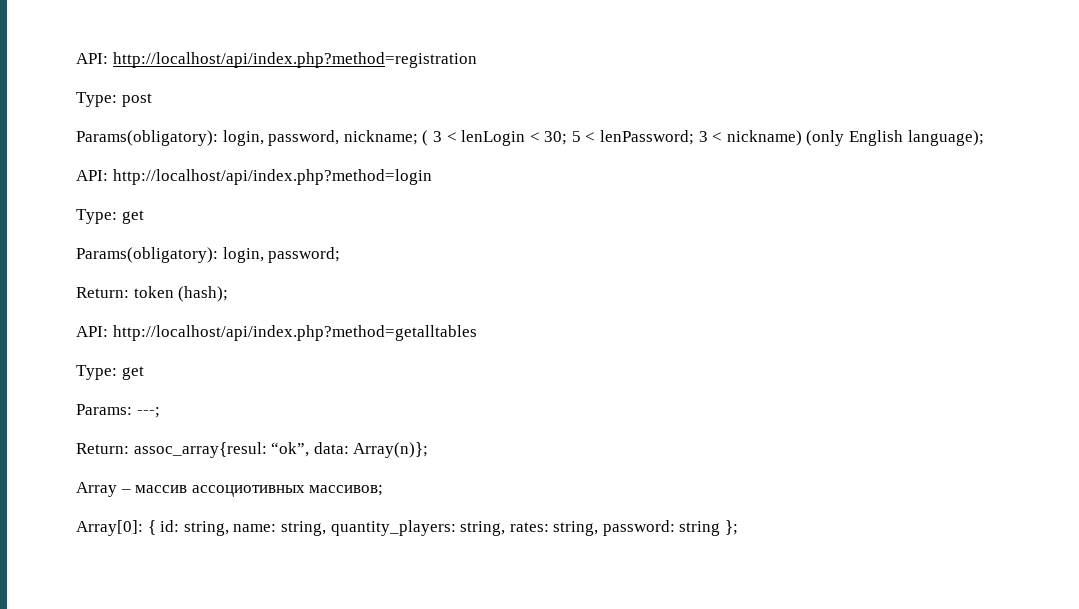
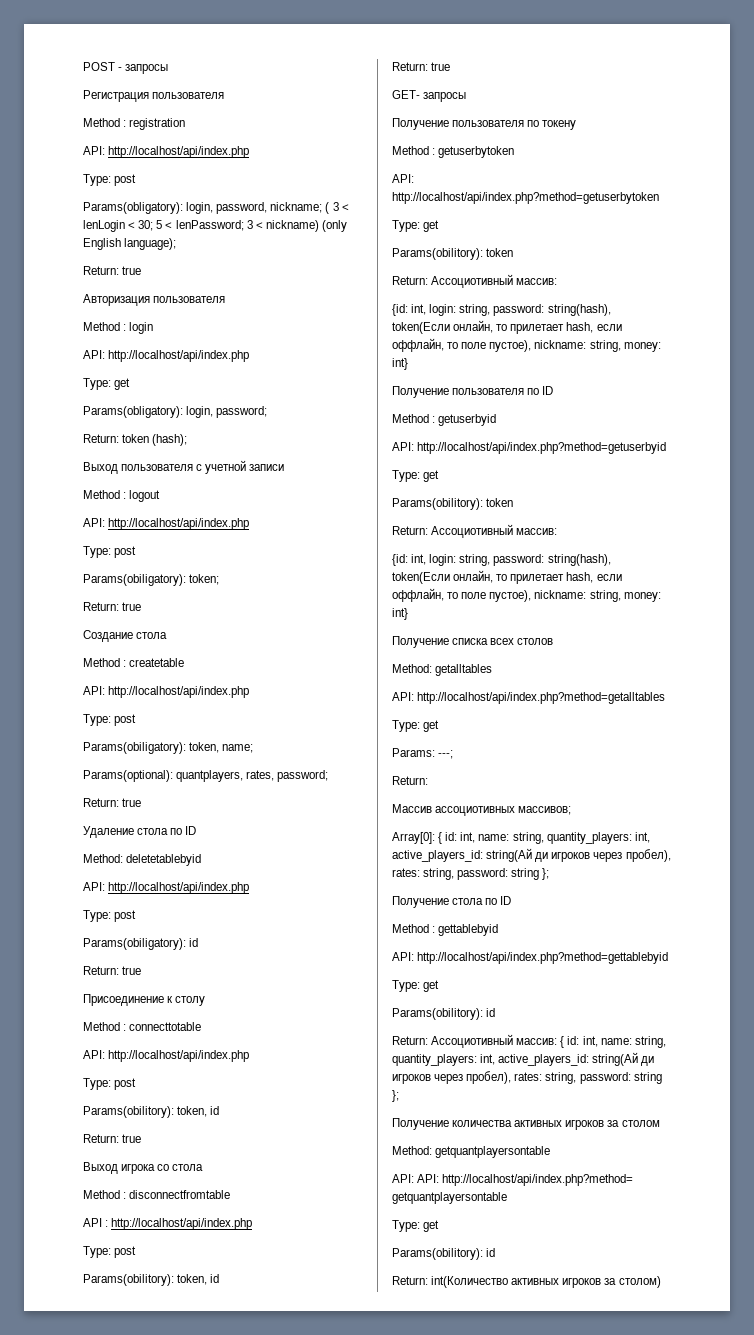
- API: http://localhost/api/index.php?method=registration
+ POST - запросы
+ Регистрация пользователя
+ Method : registration
+ API: http://localhost/api/index.php
  Params(obligatory): login, password, nickname; ( 3 < lenLogin < 30; 5 < lenPassword; 3 < nickname) (only English language);
- API: http://localhost/api/index.php?method=login
+ Return: true
+ Авторизация пользователя
+ Method : login
+ API: http://localhost/api/index.php
+ Выход пользователя с учетной записи
+ Method : logout
+ API: http://localhost/api/index.php
+ Type: post
+ Params(obiligatory): token;
+ Return: true
+ Создание стола
+ Method : createtable
+ API: http://localhost/api/index.php
+ Type: post
+ Params(obiligatory): token, name;
+ Params(optional): quantplayers, rates, password;
+ Return: true
+ Удаление стола по ID
+ Method: deletetablebyid
+ API: http://localhost/api/index.php
+ Type: post
+ Params(obiligatory): id
+ Return: true
+ Присоединение к столу
+ Method : connecttotable
+ API: http://localhost/api/index.php
+ Type: post
+ Params(obilitory): token, id
+ Return: true
+ Выход игрока со стола
+ Method : disconnectfromtable
+ API : http://localhost/api/index.php
+ Type: post
+ Params(obilitory): token, id
+ Return: true
+ GET- запросы
+ Получение пользователя по токену
+ Method : getuserbytoken
+ API: http://localhost/api/index.php?method=getuserbytoken
+ Type: get
+ Params(obilitory): token
+ Return: Ассоциотивный массив:
+ {id: int, login: string, password: string(hash), token(Если онлайн, то прилетает hash, если оффлайн, то поле пустое), nickname: string, money: int}
+ Получение пользователя по ID
+ Method : getuserbyid
+ API: http://localhost/api/index.php?method=getuserbyid
+ Type: get
+ Params(obilitory): token
+ Return: Ассоциотивный массив:
+ {id: int, login: string, password: string(hash), token(Если онлайн, то прилетает hash, если оффлайн, то поле пустое), nickname: string, money: int}
+ Получение списка всех столов
+ Method: getalltables
  Params: ---;
- Return: assoc_array{resul: “ok”, data: Array(n)};
- Array – массив ассоциотивных массивов;
+ Return:
+ Массив ассоциотивных массивов;
- Array[0]: { id: string, name: string, quantity_players: string, rates: string, password: string };
+ Array[0]: { id: int, name: string, quantity_players: int, active_players_id: string(Ай ди игроков через пробел), rates: string, password: string };
+ Получение стола по ID
+ Method : gettablebyid
+ API: http://localhost/api/index.php?method=gettablebyid
+ Type: get
+ Params(obilitory): id
+ Return: Ассоциотивный массив: { id: int, name: string, quantity_players: int, active_players_id: string(Ай ди игроков через пробел), rates: string, password: string };
+ Получение количества активных игроков за столом
+ Method: getquantplayersontable
+ API: API: http://localhost/api/index.php?method= getquantplayersontable
+ Type: get
+ Params(obilitory): id
+ Return: int(Количество активных игроков за столом)

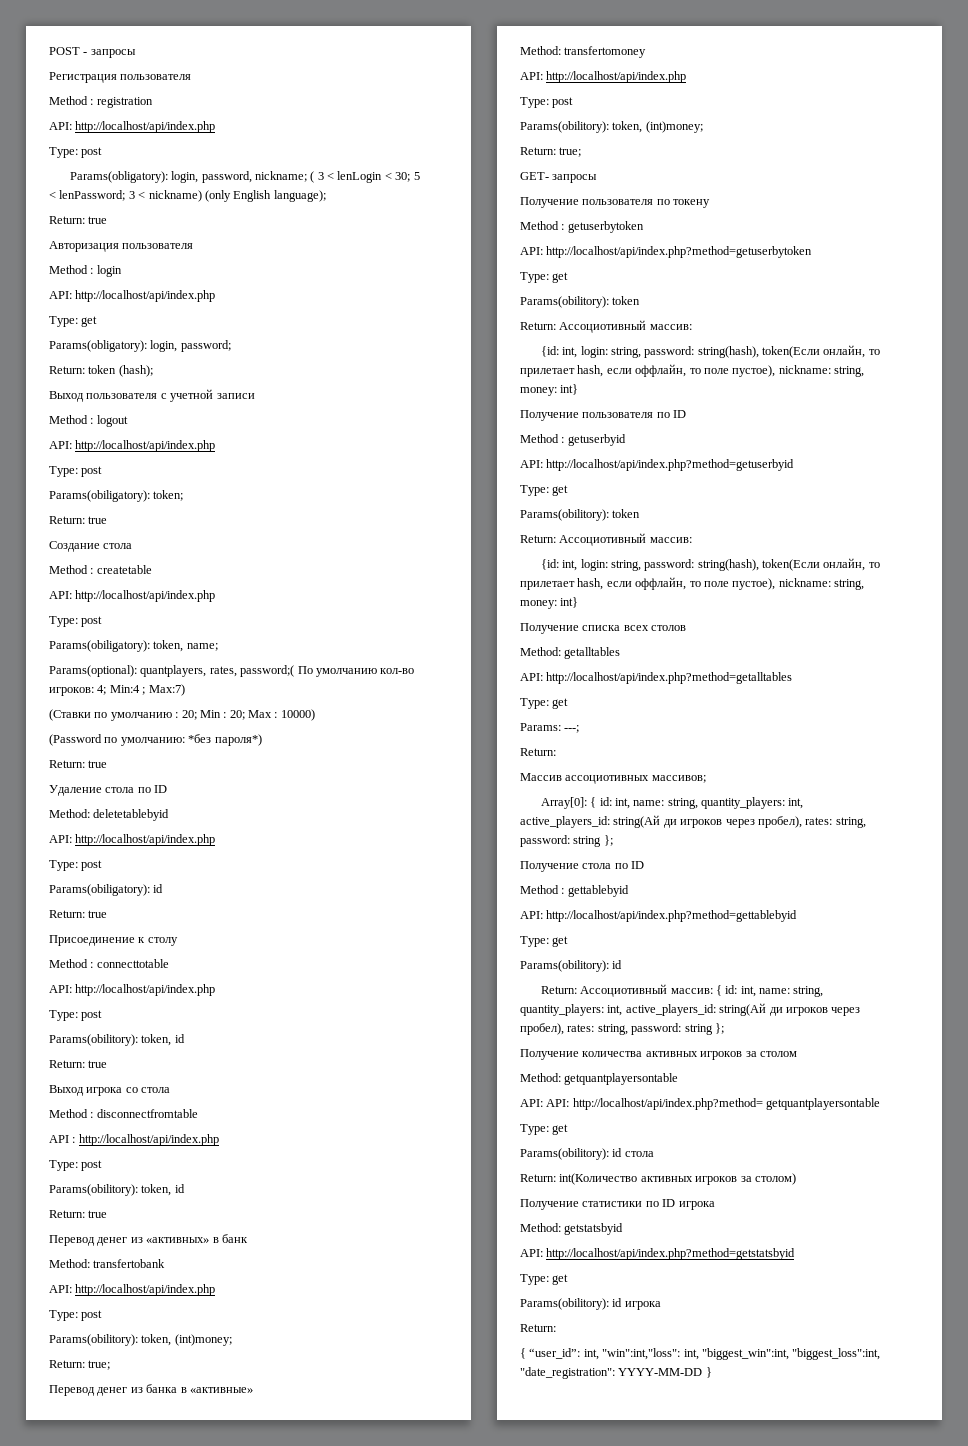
- Params(optional): quantplayers, rates, password;
+ Params(optional): quantplayers, rates, password;( По умолчанию кол-во игроков: 4; Min:4 ; Max:7)
+ (Ставки по умолчанию : 20; Min : 20; Max : 10000)
+ (Password по умолчанию: *без пароля*)
+ Перевод денег из «активных» в банк
+ Method: transfertobank
+ API: http://localhost/api/index.php
+ Type: post
+ Params(obilitory): token, (int)money;
+ Return: true;
+ Перевод денег из банка в «активные»
+ Method: transfertomoney
+ API: http://localhost/api/index.php
+ Type: post
+ Params(obilitory): token, (int)money;
+ Return: true;
  API: API: http://localhost/api/index.php?method= getquantplayersontable
  Type: get
- Params(obilitory): id
+ Params(obilitory): id стола
+ Получение статистики по ID игрока
+ Method: getstatsbyid
+ API: http://localhost/api/index.php?method=getstatsbyid
+ Type: get
+ Params(obilitory): id игрока
+ Return:
+ { “user_id”: int, "win":int,"loss": int, "biggest_win":int, "biggest_loss":int, "date_registration": YYYY-MM-DD }

